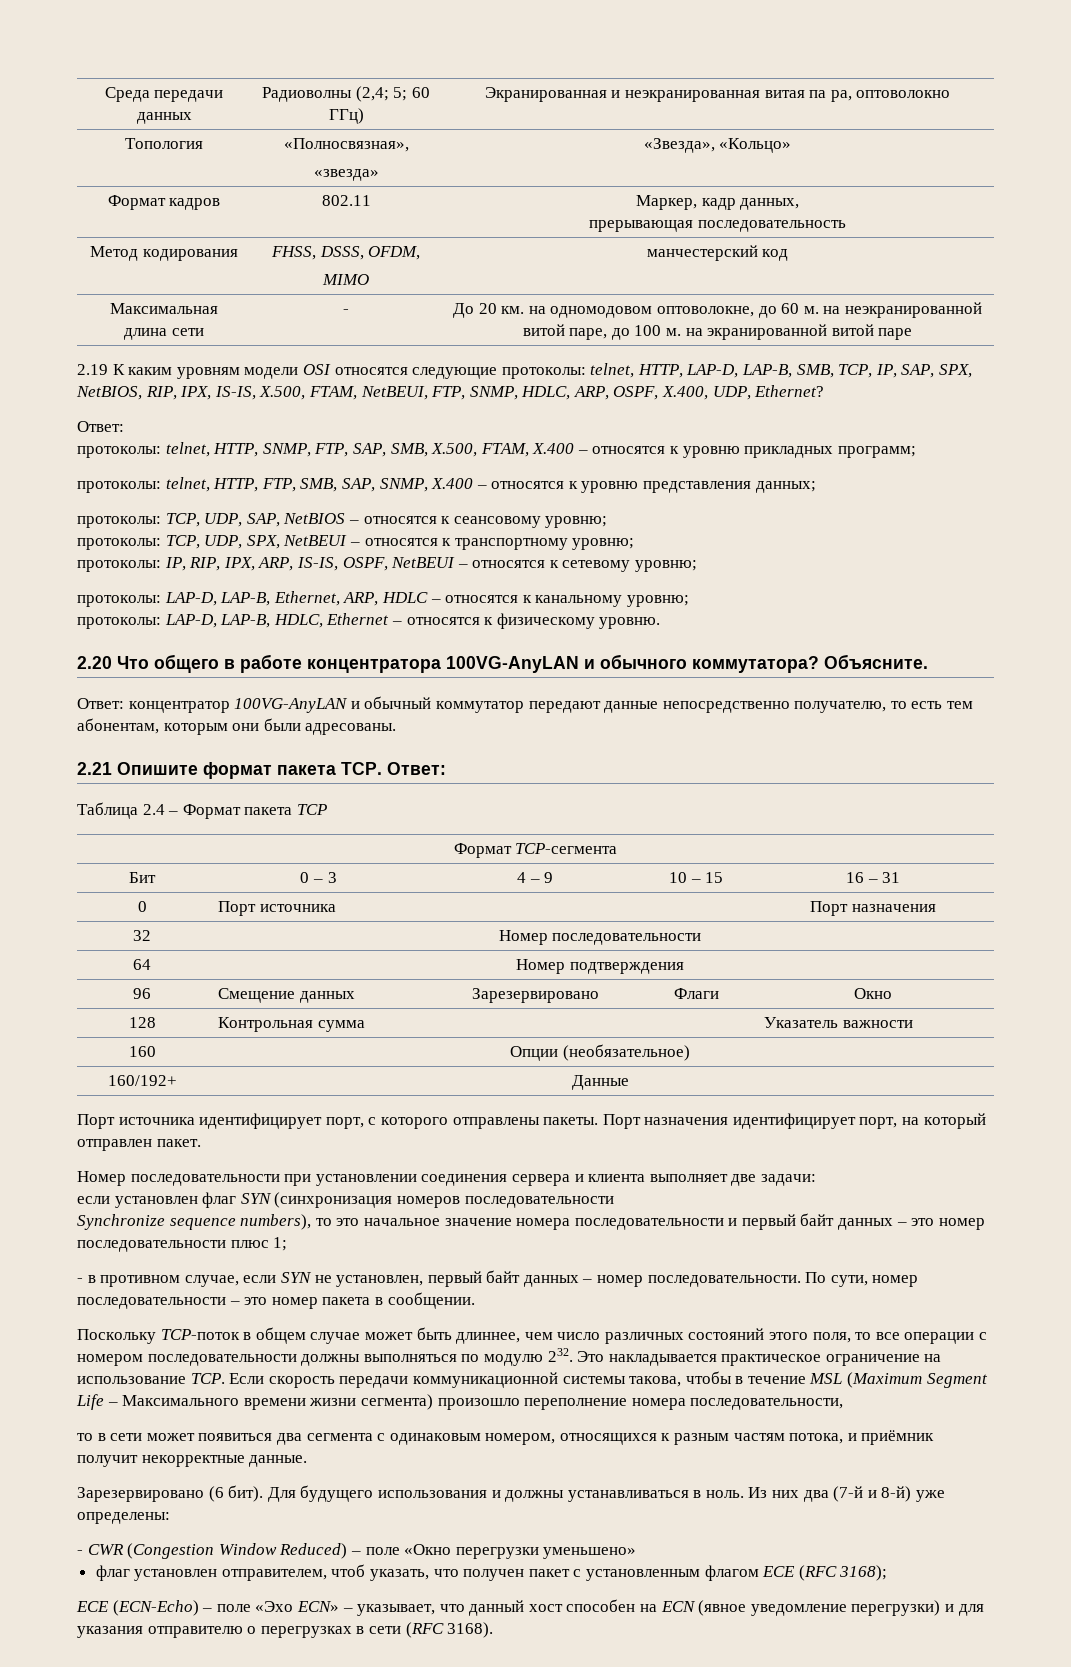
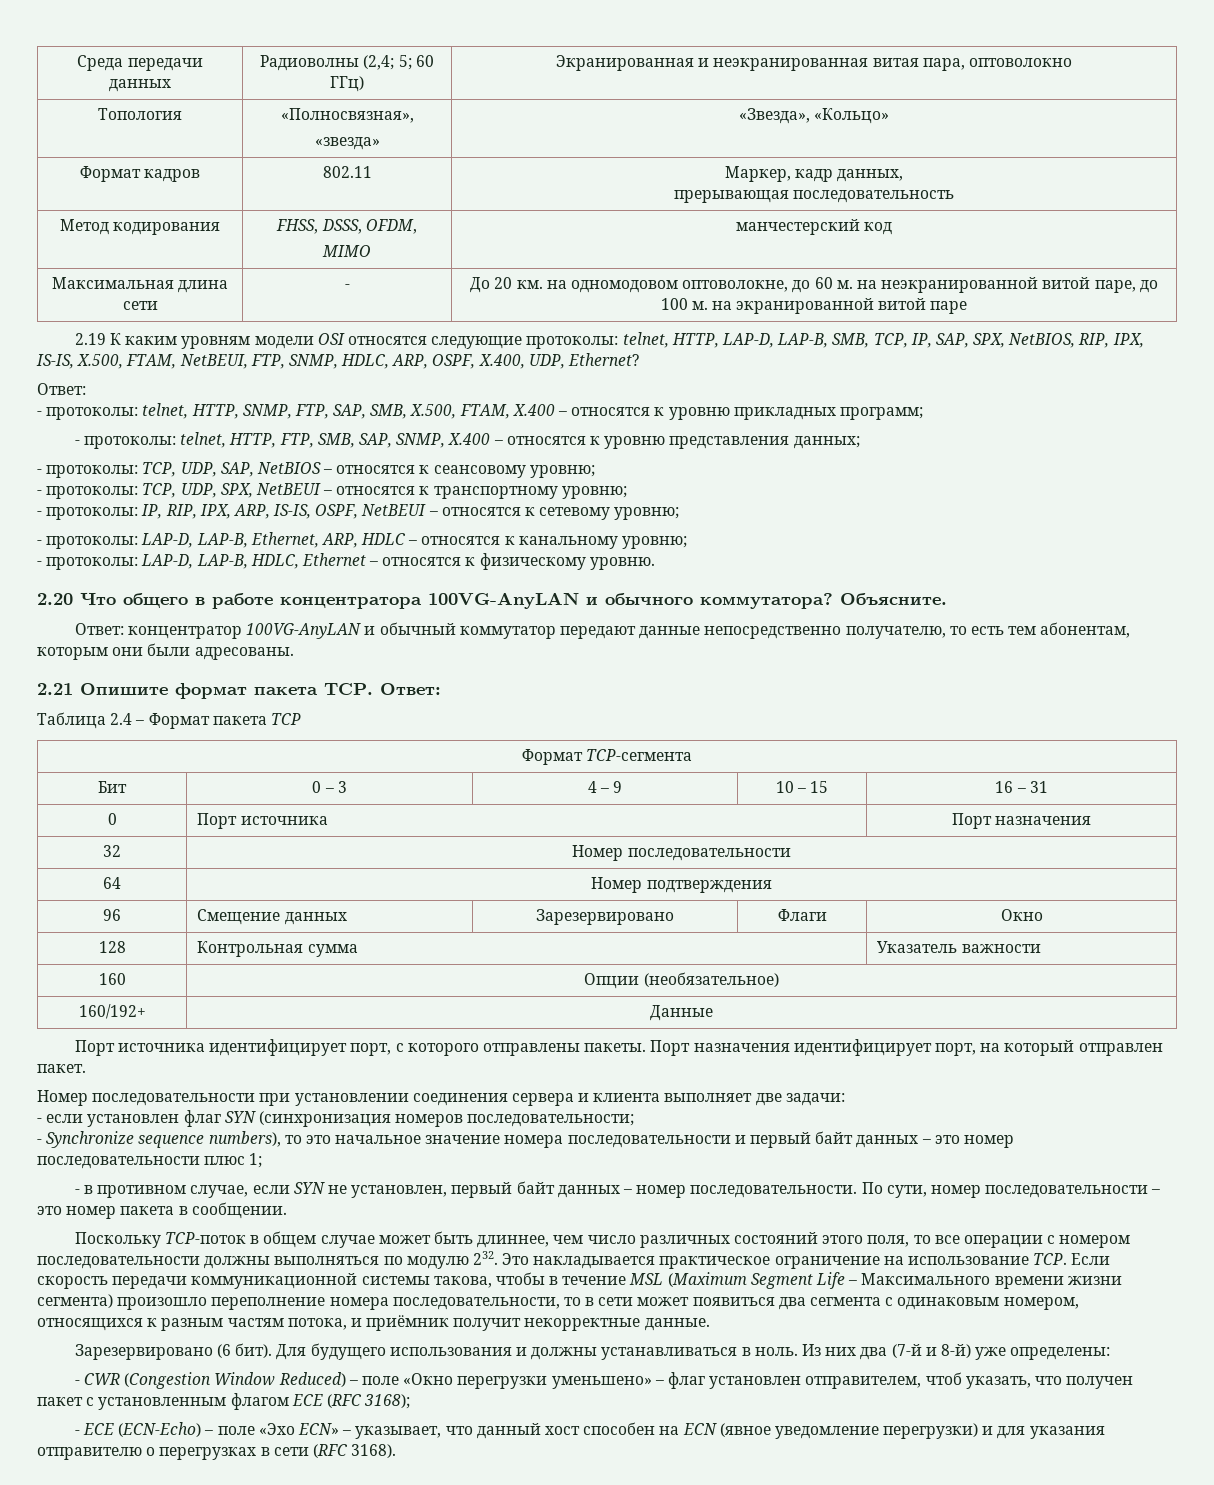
- Среда передачи данных | Радиоволны (2,4; 5; 60 ГГц) | Экранированная и неэкранированная витая па ра, оптоволокно
+ Среда передачи данных | Радиоволны (2,4; 5; 60 ГГц) | Экранированная и неэкранированная витая пара, оптоволокно
- протоколы: telnet, HTTP, SNMP, FTP, SAP, SMB, X.500, FTAM, X.400 – относятся к уровню прикладных программ;
+ - протоколы: telnet, HTTP, SNMP, FTP, SAP, SMB, X.500, FTAM, X.400 – относятся к уровню прикладных программ;
- протоколы: telnet, HTTP, FTP, SMB, SAP, SNMP, X.400 – относятся к уровню представления данных;
+ - протоколы: telnet, HTTP, FTP, SMB, SAP, SNMP, X.400 – относятся к уровню представления данных;
- протоколы: TCP, UDP, SAP, NetBIOS – относятся к сеансовому уровню;
+ - протоколы: TCP, UDP, SAP, NetBIOS – относятся к сеансовому уровню;
- протоколы: TCP, UDP, SPX, NetBEUI – относятся к транспортному уровню;
+ - протоколы: TCP, UDP, SPX, NetBEUI – относятся к транспортному уровню;
- протоколы: IP, RIP, IPX, ARP, IS-IS, OSPF, NetBEUI – относятся к сетевому уровню;
+ - протоколы: IP, RIP, IPX, ARP, IS-IS, OSPF, NetBEUI – относятся к сетевому уровню;
- протоколы: LAP-D, LAP-B, Ethernet, ARP, HDLC – относятся к канальному уровню;
+ - протоколы: LAP-D, LAP-B, Ethernet, ARP, HDLC – относятся к канальному уровню;
- протоколы: LAP-D, LAP-B, HDLC, Ethernet – относятся к физическому уровню.
+ - протоколы: LAP-D, LAP-B, HDLC, Ethernet – относятся к физическому уровню.
- если установлен флаг SYN (синхронизация номеров последовательности
- Synchronize sequence numbers), то это начальное значение номера последовательности и первый байт данных – это номер последовательности плюс 1;
+ - если установлен флаг SYN (синхронизация номеров последовательности;
+ - Synchronize sequence numbers), то это начальное значение номера последовательности и первый байт данных – это номер последовательности плюс 1;
- Поскольку TCP-поток в общем случае может быть длиннее, чем число различных состояний этого поля, то все операции с номером последовательности должны выполняться по модулю 232. Это накладывается практическое ограничение на использование TCP. Если скорость передачи коммуникационной системы такова, чтобы в течение MSL (Maximum Segment Life – Максимального времени жизни сегмента) произошло переполнение номера последовательности,
- то в сети может появиться два сегмента с одинаковым номером, относящихся к разным частям потока, и приёмник получит некорректные данные.
+ Поскольку TCP-поток в общем случае может быть длиннее, чем число различных состояний этого поля, то все операции с номером последовательности должны выполняться по модулю 232. Это накладывается практическое ограничение на использование TCP. Если скорость передачи коммуникационной системы такова, чтобы в течение MSL (Maximum Segment Life – Максимального времени жизни сегмента) произошло переполнение номера последовательности, то в сети может появиться два сегмента с одинаковым номером, относящихся к разным частям потока, и приёмник получит некорректные данные.
- - CWR (Congestion Window Reduced) – поле «Окно перегрузки уменьшено»
- флаг установлен отправителем, чтоб указать, что получен пакет с установленным флагом ECE (RFC 3168);
+ - CWR (Congestion Window Reduced) – поле «Окно перегрузки уменьшено» – флаг установлен отправителем, чтоб указать, что получен пакет с установленным флагом ECE (RFC 3168);
- ECE (ECN-Echo) – поле «Эхо ECN» – указывает, что данный хост способен на ECN (явное уведомление перегрузки) и для указания отправителю о перегрузках в сети (RFC 3168).
+ - ECE (ECN-Echo) – поле «Эхо ECN» – указывает, что данный хост способен на ECN (явное уведомление перегрузки) и для указания отправителю о перегрузках в сети (RFC 3168).

